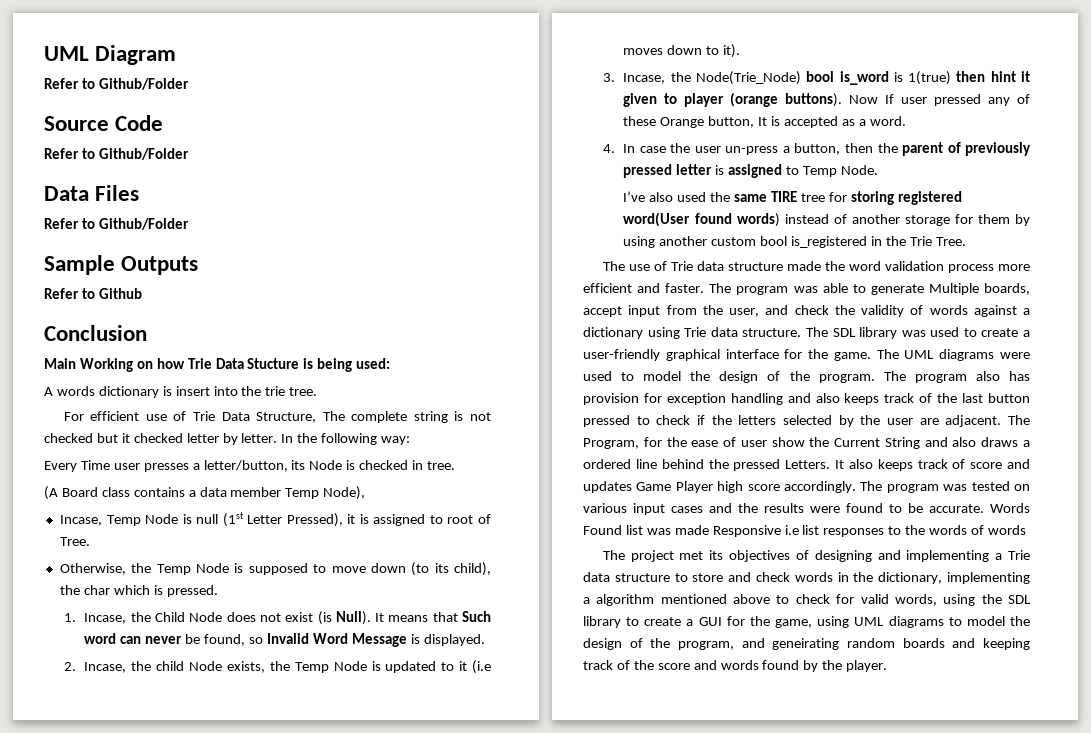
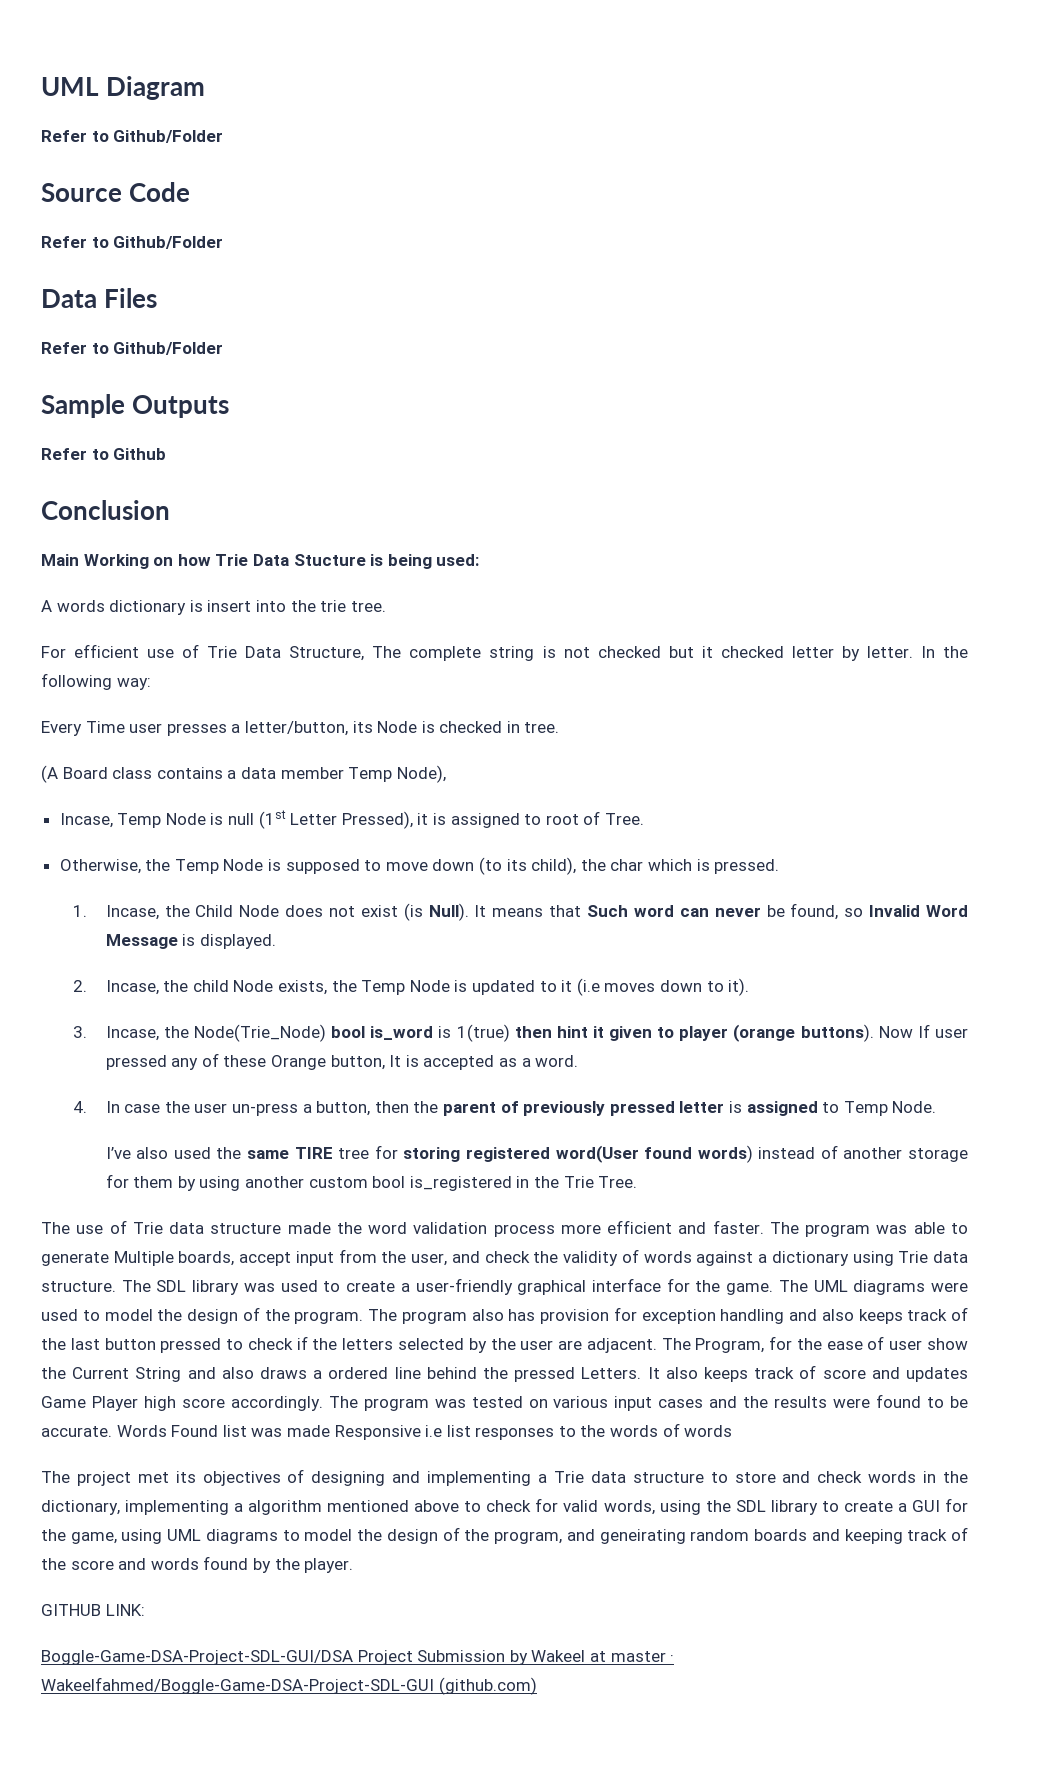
+ GITHUB LINK:
+ Boggle-Game-DSA-Project-SDL-GUI/DSA Project Submission by Wakeel at master · Wakeelfahmed/Boggle-Game-DSA-Project-SDL-GUI (github.com)

